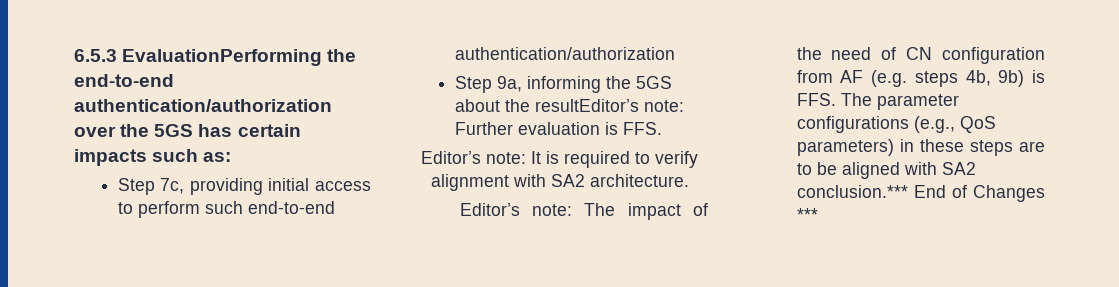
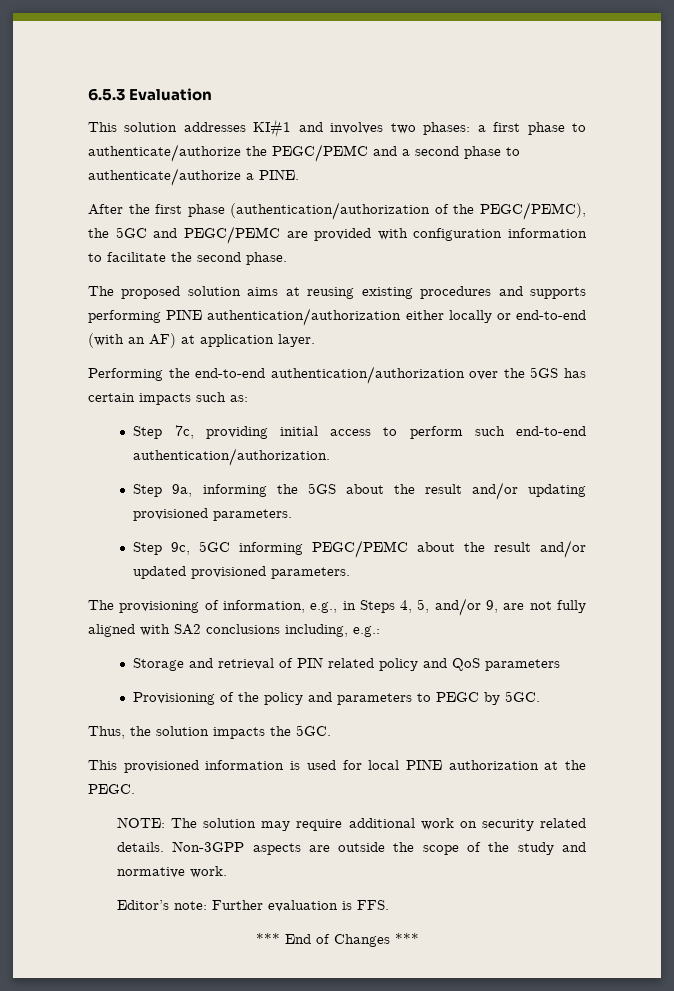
- 6.5.3 EvaluationPerforming the end-to-end authentication/authorization over the 5GS has certain impacts such as:
+ 6.5.3 Evaluation
+ This solution addresses KI#1 and involves two phases: a first phase to authenticate/authorize the PEGC/PEMC and a second phase to authenticate/authorize a PINE.
+ After the first phase (authentication/authorization of the PEGC/PEMC), the 5GC and PEGC/PEMC are provided with configuration information to facilitate the second phase.
+ The proposed solution aims at reusing existing procedures and supports performing PINE authentication/authorization either locally or end-to-end (with an AF) at application layer.
+ Performing the end-to-end authentication/authorization over the 5GS has certain impacts such as:
- Step 7c, providing initial access to perform such end-to-end authentication/authorization
+ Step 7c, providing initial access to perform such end-to-end authentication/authorization.
- Step 9a, informing the 5GS about the resultEditor’s note: Further evaluation is FFS.
+ Step 9a, informing the 5GS about the result and/or updating provisioned parameters.
+ Step 9c, 5GC informing PEGC/PEMC about the result and/or updated provisioned parameters.
+ The provisioning of information, e.g., in Steps 4, 5, and/or 9, are not fully aligned with SA2 conclusions including, e.g.:
+ Storage and retrieval of PIN related policy and QoS parameters
+ Provisioning of the policy and parameters to PEGC by 5GC.
+ Thus, the solution impacts the 5GC.
+ This provisioned information is used for local PINE authorization at the PEGC.
+ NOTE: The solution may require additional work on security related details. Non-3GPP aspects are outside the scope of the study and normative work.
+ Editor’s note: Further evaluation is FFS.
- Editor’s note: It is required to verify alignment with SA2 architecture.
- Editor’s note: The impact of the need of CN configuration from AF (e.g. steps 4b, 9b) is FFS. The parameter configurations (e.g., QoS parameters) in these steps are to be aligned with SA2 conclusion.*** End of Changes ***
+ *** End of Changes ***

